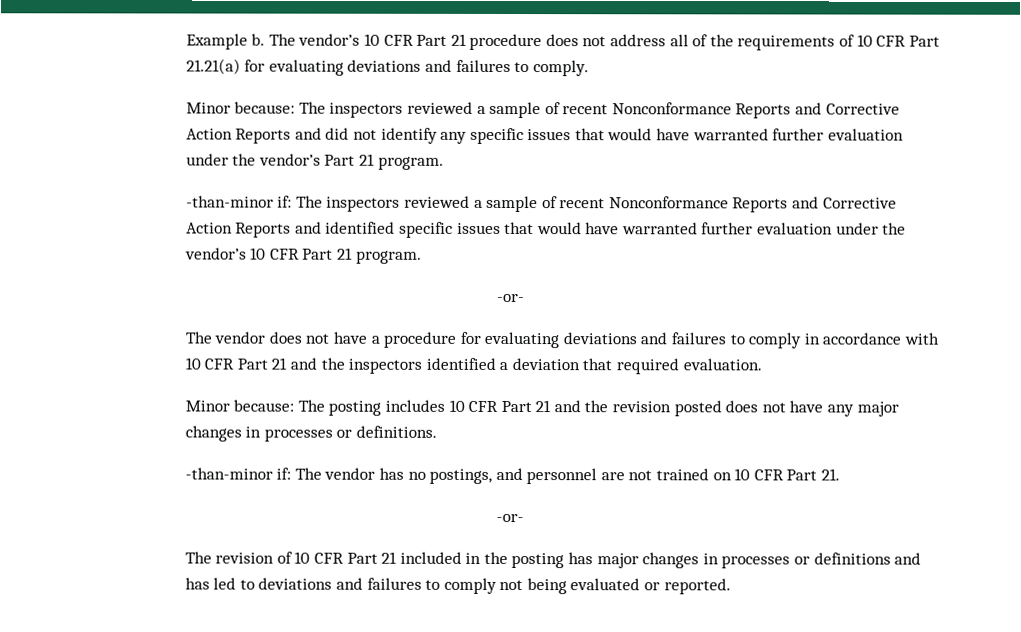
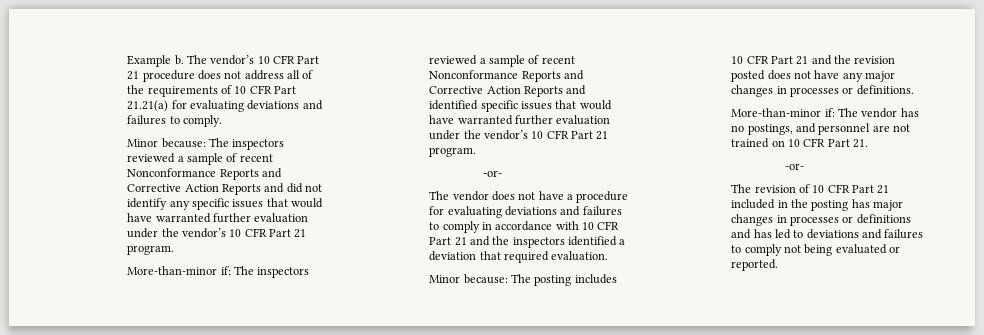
- The inspectors reviewed a sample of recent Nonconformance Reports and Corrective Action Reports and did not identify any specific issues that would have warranted further evaluation under the vendor’s Part 21 program.
- -than-minor if:
+ The inspectors reviewed a sample of recent Nonconformance Reports and Corrective Action Reports and did not identify any specific issues that would have warranted further evaluation under the vendor’s 10 CFR Part 21 program.
+ More-than-minor if:
- -than-minor if: The vendor has no postings, and personnel are not trained on 10 CFR Part 21.
+ More-than-minor if: The vendor has no postings, and personnel are not trained on 10 CFR Part 21.

